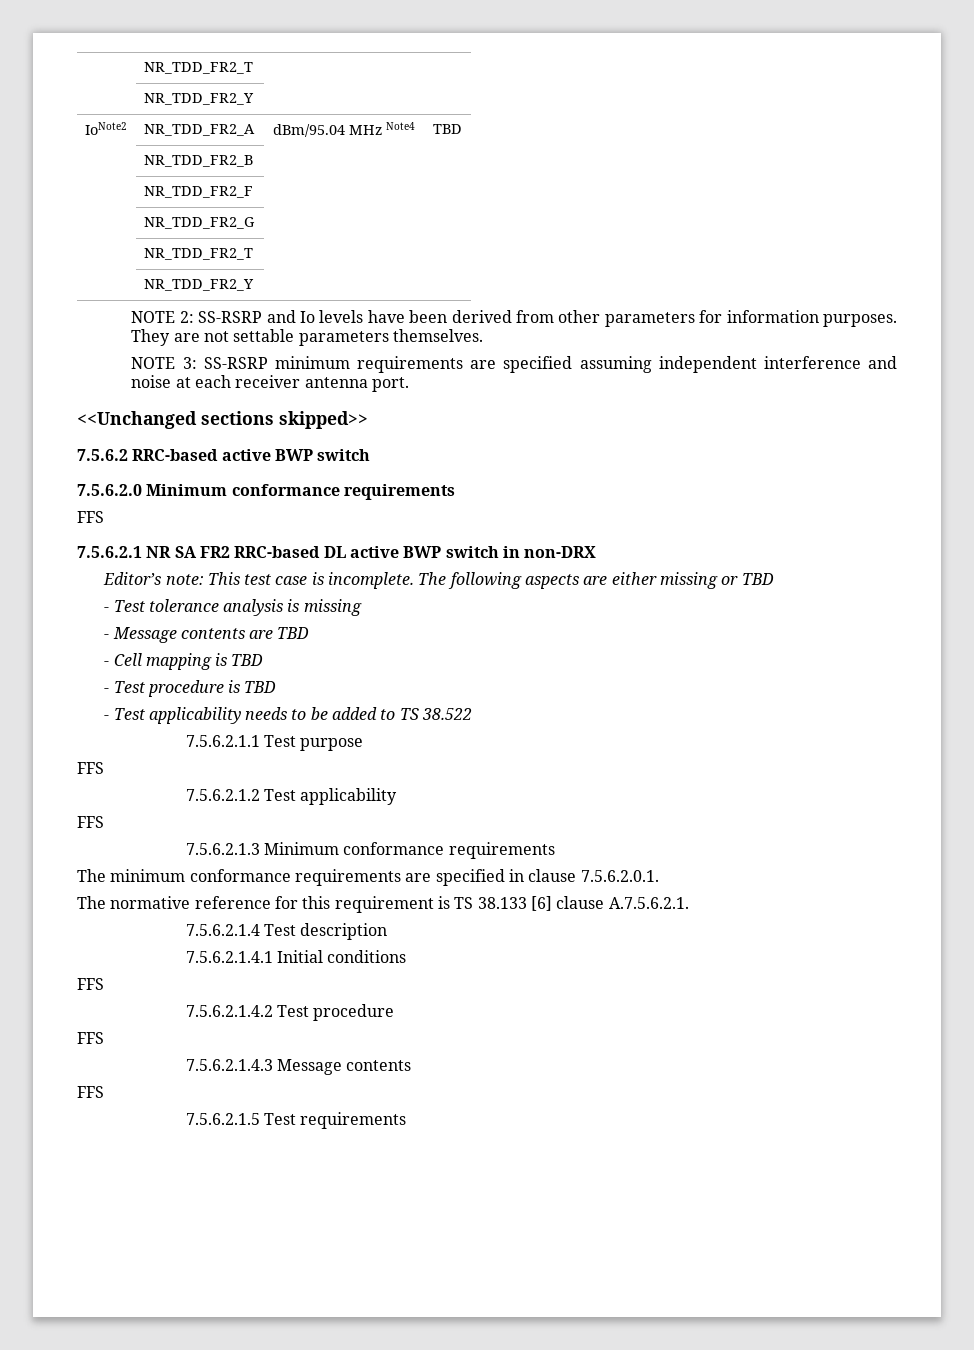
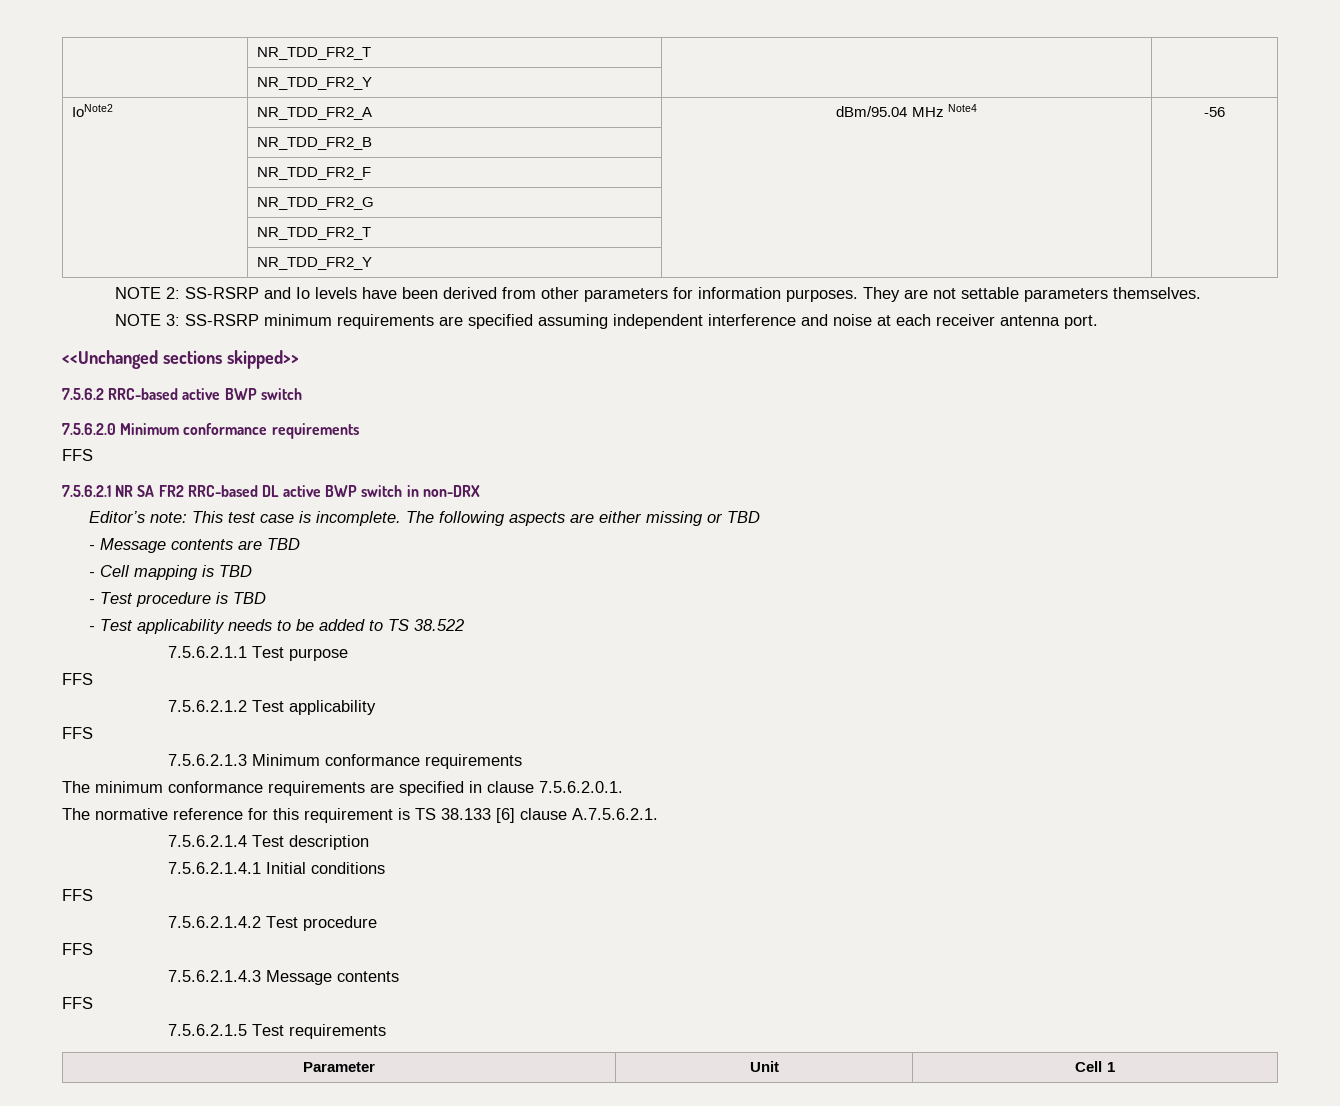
- IoNote2 | NR_TDD_FR2_A | dBm/95.04 MHz Note4 | TBD
+ IoNote2 | NR_TDD_FR2_A | dBm/95.04 MHz Note4 | -56
- - Test tolerance analysis is missing
+ Parameter | Unit | Cell 1

